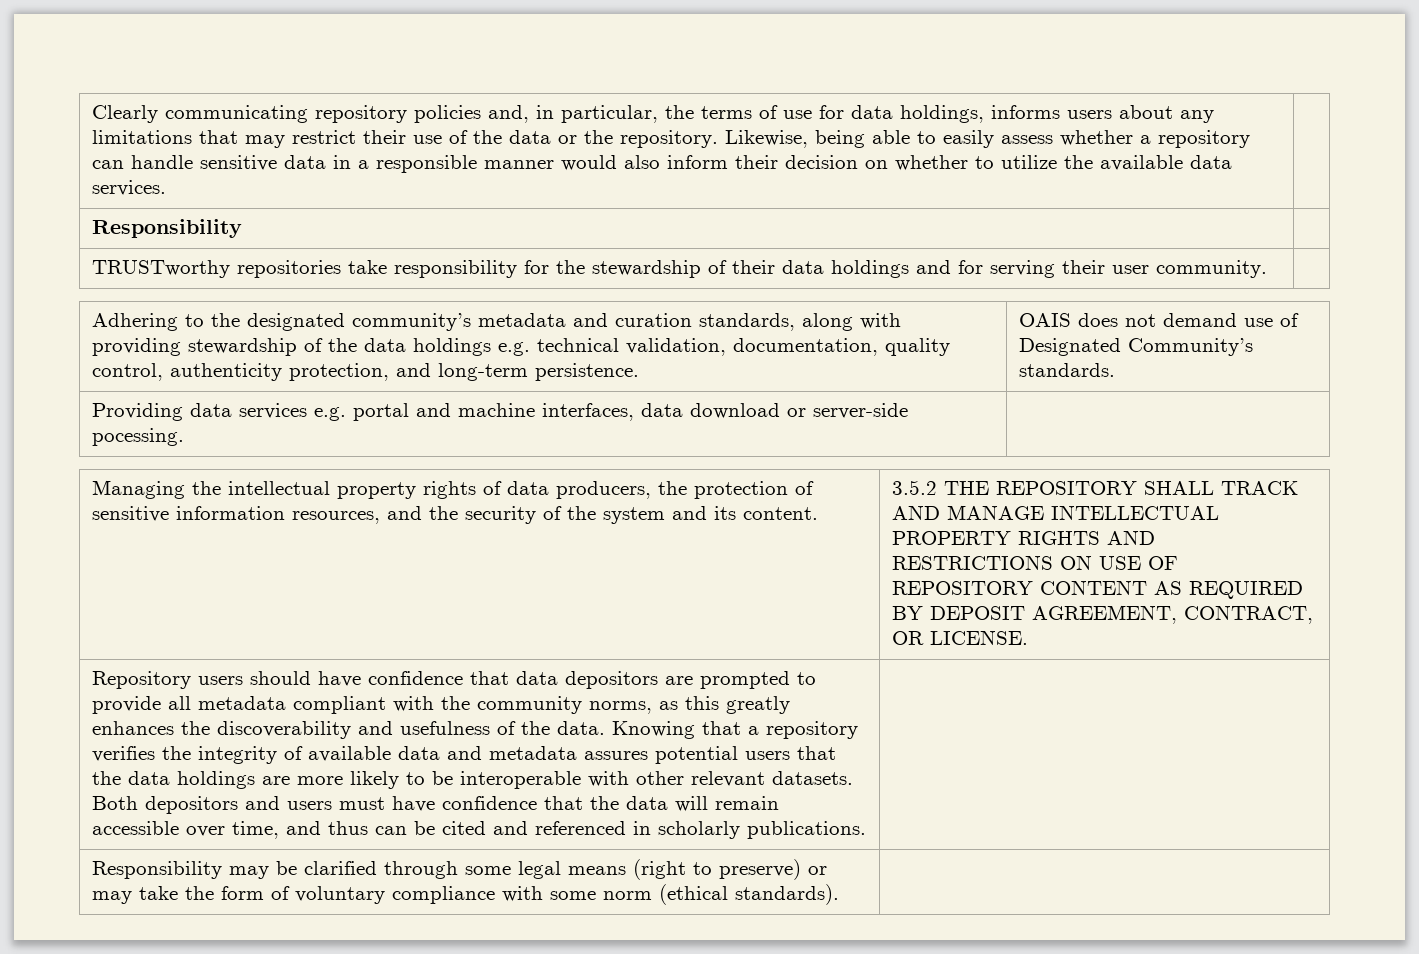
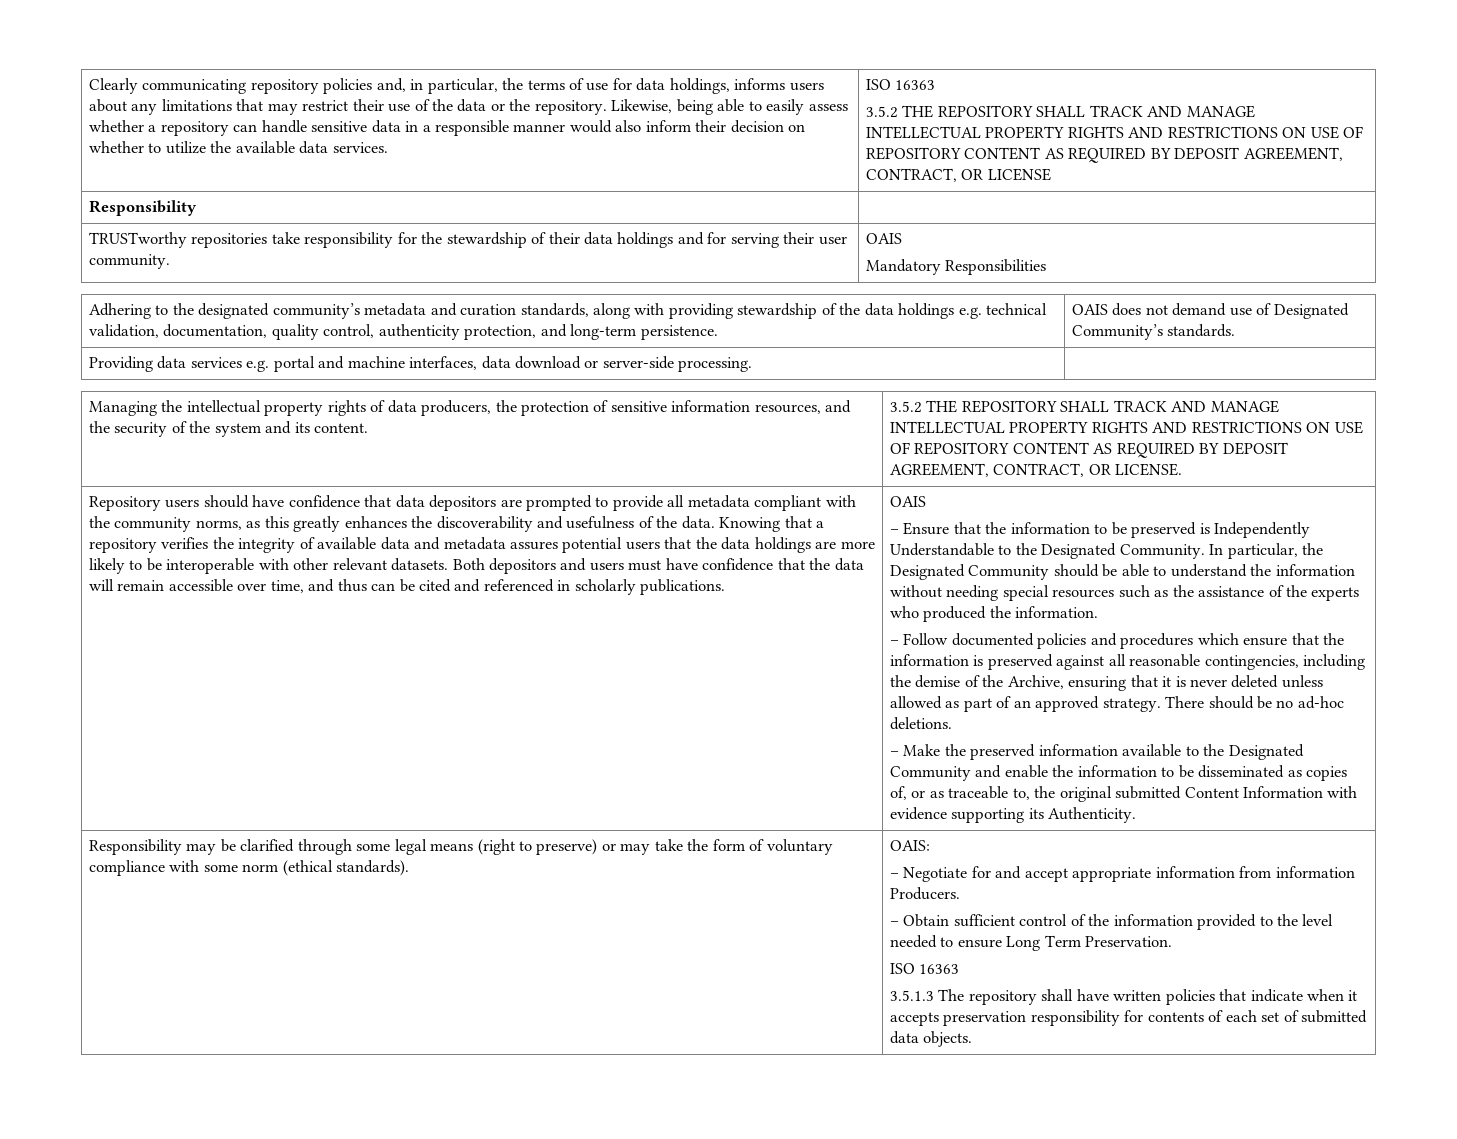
- Likewise, being able to easily assess whether a repository can handle sensitive data in a responsible manner would also inform their decision on whether to utilize the available data services.
+ Likewise, being able to easily assess whether a repository can handle sensitive data in a responsible manner would also inform their decision on whether to utilize the available data services. | ISO 16363
+ 3.5.2 THE REPOSITORY SHALL TRACK AND MANAGE INTELLECTUAL PROPERTY RIGHTS AND RESTRICTIONS ON USE OF REPOSITORY CONTENT AS REQUIRED BY DEPOSIT AGREEMENT, CONTRACT, OR LICENSE
- TRUSTworthy repositories take responsibility for the stewardship of their data holdings and for serving their user community. |
+ TRUSTworthy repositories take responsibility for the stewardship of their data holdings and for serving their user community. | OAIS
+ Mandatory Responsibilities
- Providing data services e.g. portal and machine interfaces, data download or server-side pocessing. |
+ Providing data services e.g. portal and machine interfaces, data download or server-side processing. |
- Both depositors and users must have confidence that the data will remain accessible over time, and thus can be cited and referenced in scholarly publications.
+ Both depositors and users must have confidence that the data will remain accessible over time, and thus can be cited and referenced in scholarly publications. | OAIS
+ – Ensure that the information to be preserved is Independently Understandable to the Designated Community. In particular, the Designated Community should be able to understand the information without needing special resources such as the assistance of the experts who produced the information.
+ – Follow documented policies and procedures which ensure that the information is preserved against all reasonable contingencies, including the demise of the Archive, ensuring that it is never deleted unless allowed as part of an approved strategy. There should be no ad-hoc deletions.
+ – Make the preserved information available to the Designated Community and enable the information to be disseminated as copies of, or as traceable to, the original submitted Content Information with evidence supporting its Authenticity.
+ OAIS:
+ – Negotiate for and accept appropriate information from information Producers.
+ – Obtain sufficient control of the information provided to the level needed to ensure Long Term Preservation.
+ ISO 16363
+ 3.5.1.3 The repository shall have written policies that indicate when it accepts preservation responsibility for contents of each set of submitted data objects.

